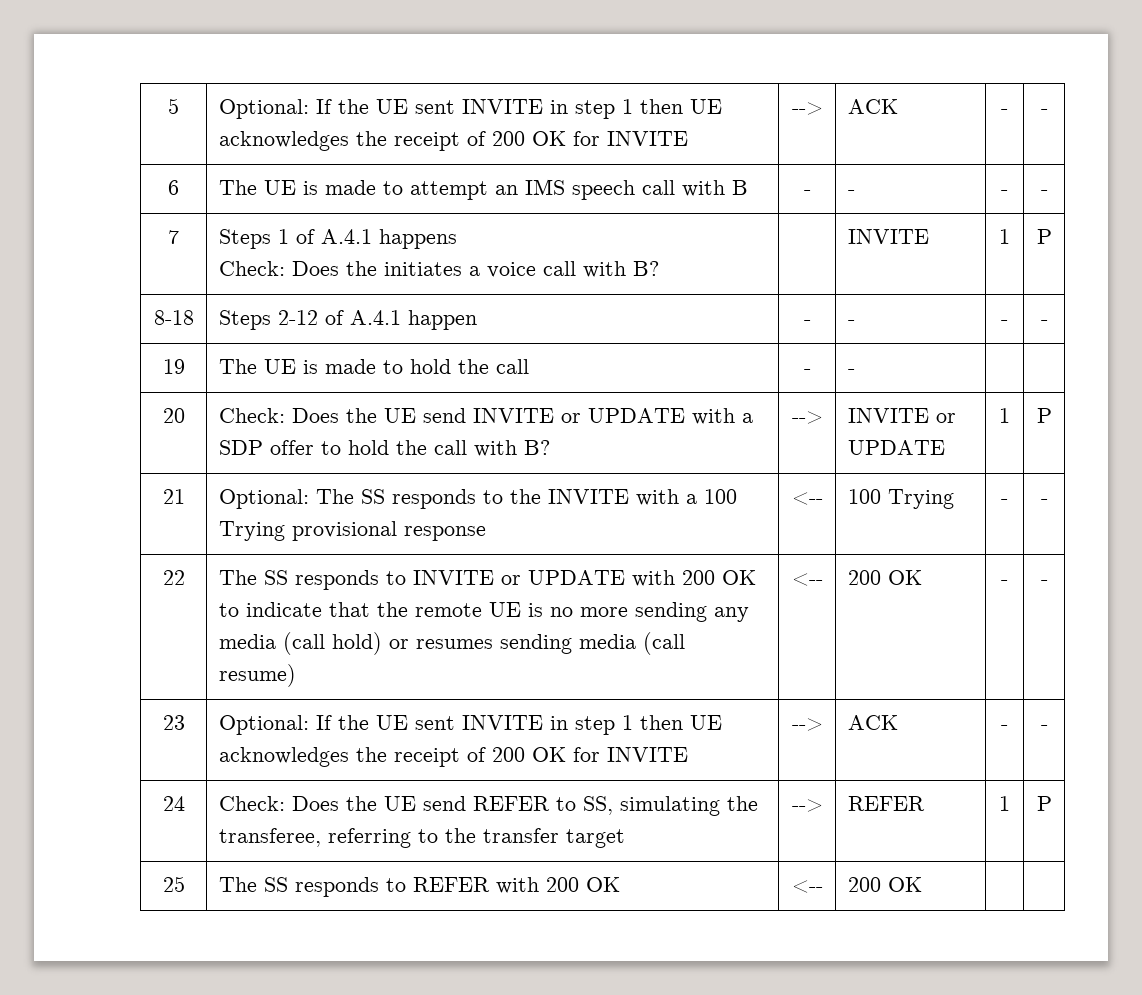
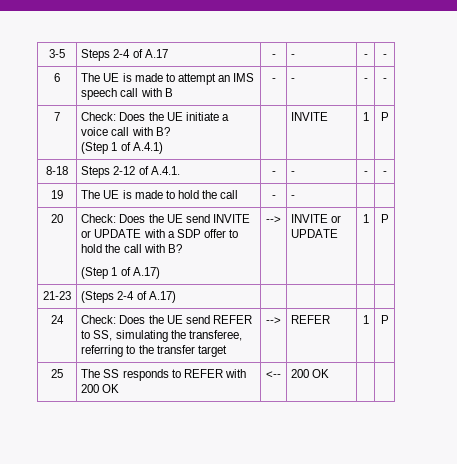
- 5 | Optional: If the UE sent INVITE in step 1 then UE acknowledges the receipt of 200 OK for INVITE | --> | ACK | - | -
+ 3-5 | Steps 2-4 of A.17 | - | - | - | -
- 7 | Steps 1 of A.4.1 happens
- Check: Does the initiates a voice call with B? | | INVITE | 1 | P
+ 7 | Check: Does the UE initiate a voice call with B?
+ (Step 1 of A.4.1) | | INVITE | 1 | P
- 8-18 | Steps 2-12 of A.4.1 happen | - | - | - | -
+ 8-18 | Steps 2-12 of A.4.1. | - | - | - | -
- 20 | Check: Does the UE send INVITE or UPDATE with a SDP offer to hold the call with B? | --> | INVITE or UPDATE | 1 | P
+ 20 | Check: Does the UE send INVITE or UPDATE with a SDP offer to hold the call with B?
+ (Step 1 of A.17) | --> | INVITE or UPDATE | 1 | P
- 21 | Optional: The SS responds to the INVITE with a 100 Trying provisional response | <-- | 100 Trying | - | -
- 22 | The SS responds to INVITE or UPDATE with 200 OK to indicate that the remote UE is no more sending any media (call hold) or resumes sending media (call resume) | <-- | 200 OK | - | -
- 23 | Optional: If the UE sent INVITE in step 1 then UE acknowledges the receipt of 200 OK for INVITE | --> | ACK | - | -
+ 21-23 | (Steps 2-4 of A.17) | | | |

